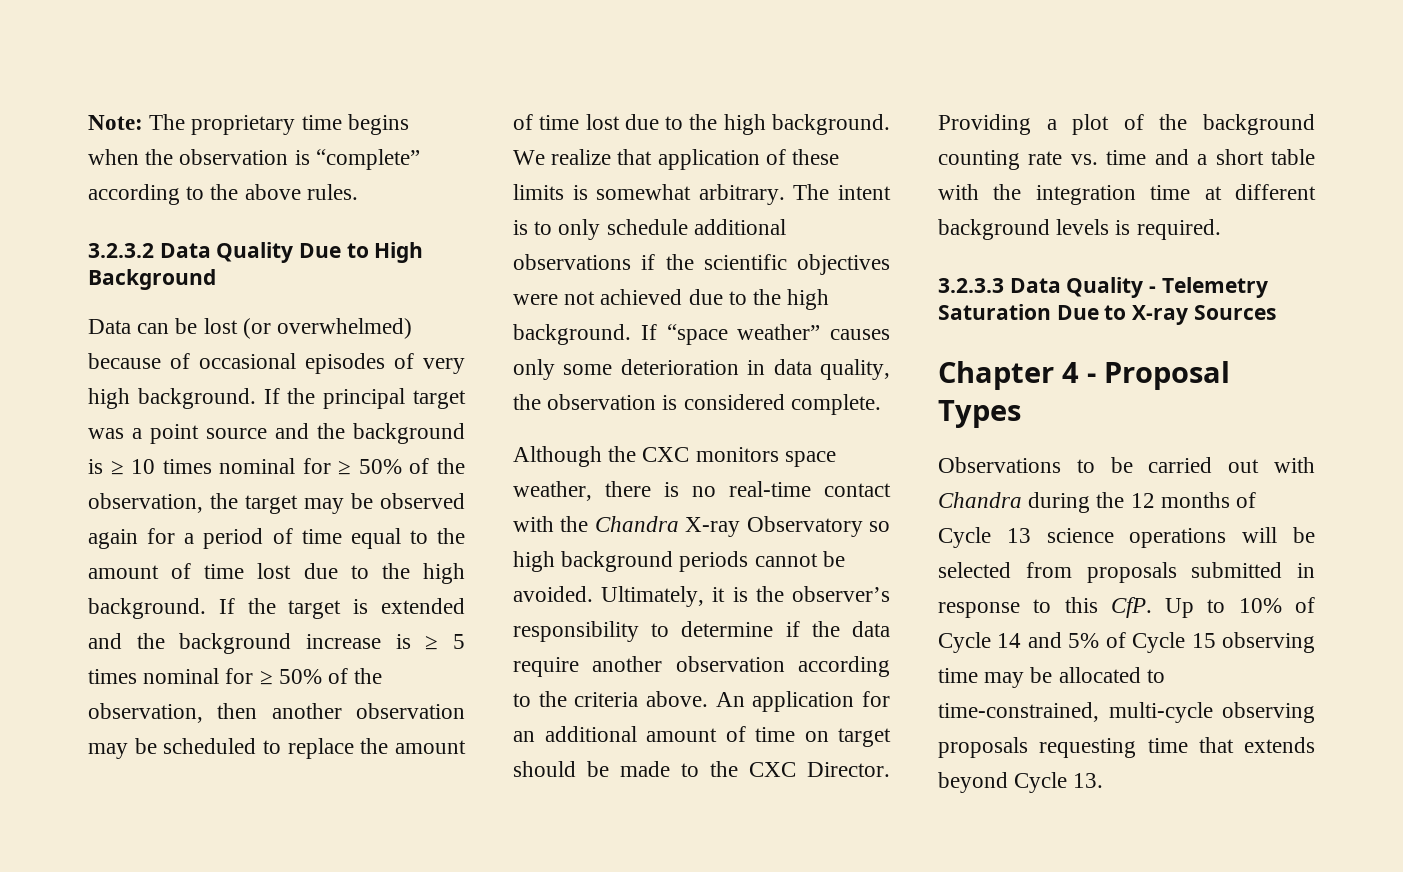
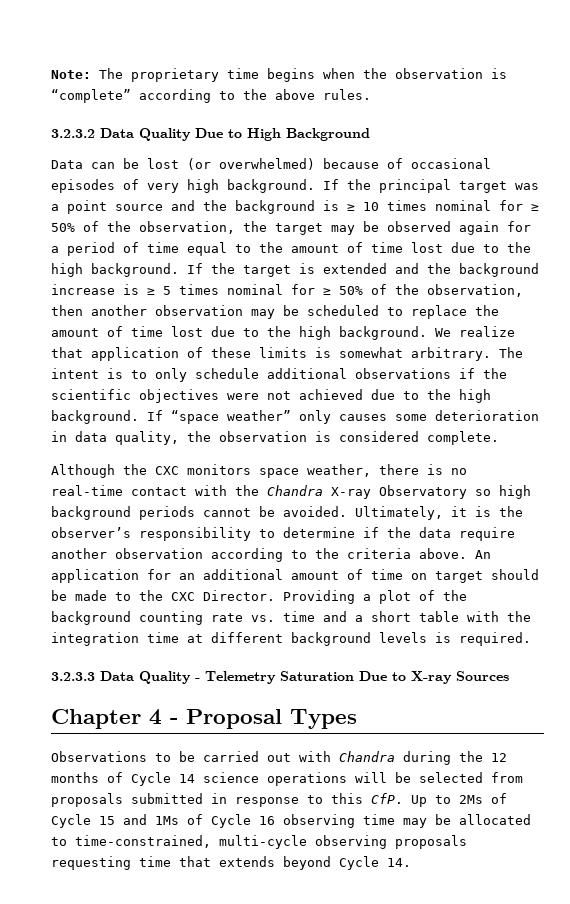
- If “space weather” causes only some deterioration in data quality, the observation is considered complete.
+ If “space weather” only causes some deterioration in data quality, the observation is considered complete.
- Observations to be carried out with Chandra during the 12 months of Cycle 13 science operations will be selected from proposals submitted in response to this CfP. Up to 10% of Cycle 14 and 5% of Cycle 15 observing time may be allocated to time-constrained, multi-cycle observing proposals requesting time that extends beyond Cycle 13.
+ Observations to be carried out with Chandra during the 12 months of Cycle 14 science operations will be selected from proposals submitted in response to this CfP. Up to 2Ms of Cycle 15 and 1Ms of Cycle 16 observing time may be allocated to time-constrained, multi-cycle observing proposals requesting time that extends beyond Cycle 14.

